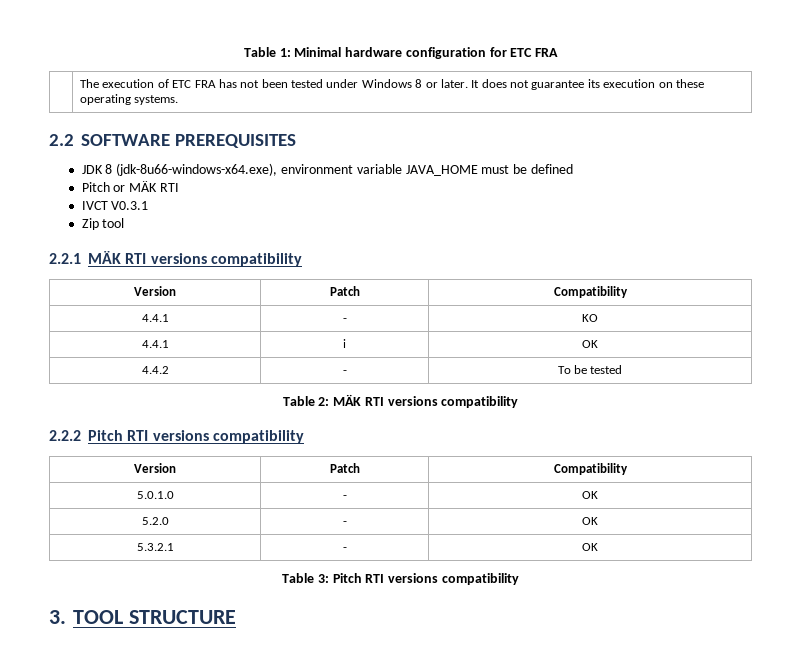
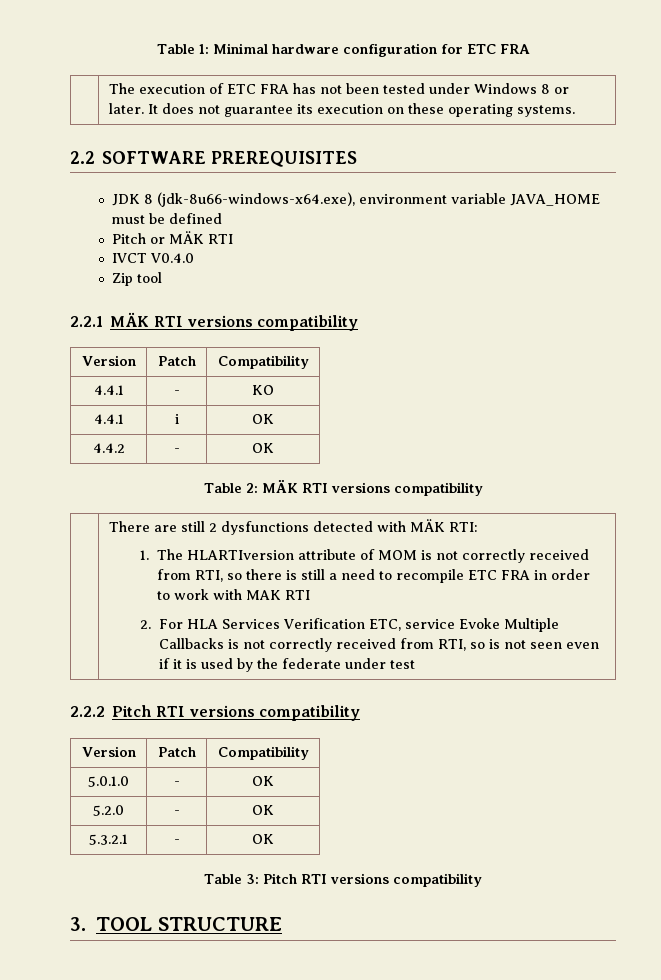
- IVCT V0.3.1
+ IVCT V0.4.0
- 4.4.2 | - | To be tested
+ 4.4.2 | - | OK
+ There are still 2 dysfunctions detected with MÄK RTI:
+ 1. The HLARTIversion attribute of MOM is not correctly received from RTI, so there is still a need to recompile ETC FRA in order to work with MAK RTI
+ 2. For HLA Services Verification ETC, service Evoke Multiple Callbacks is not correctly received from RTI, so is not seen even if it is used by the federate under test

